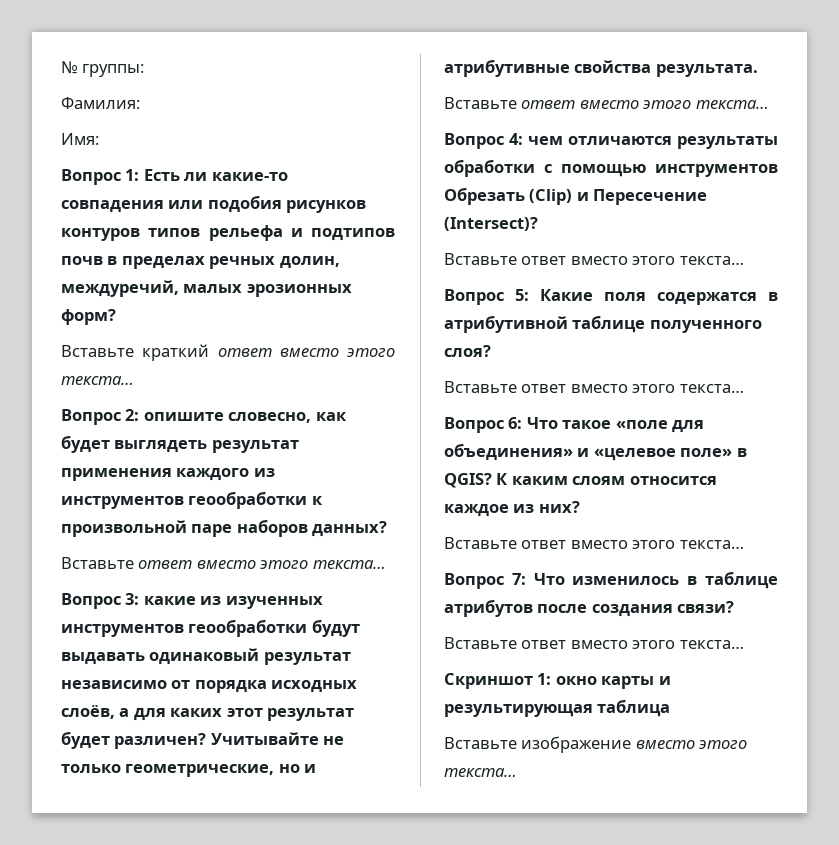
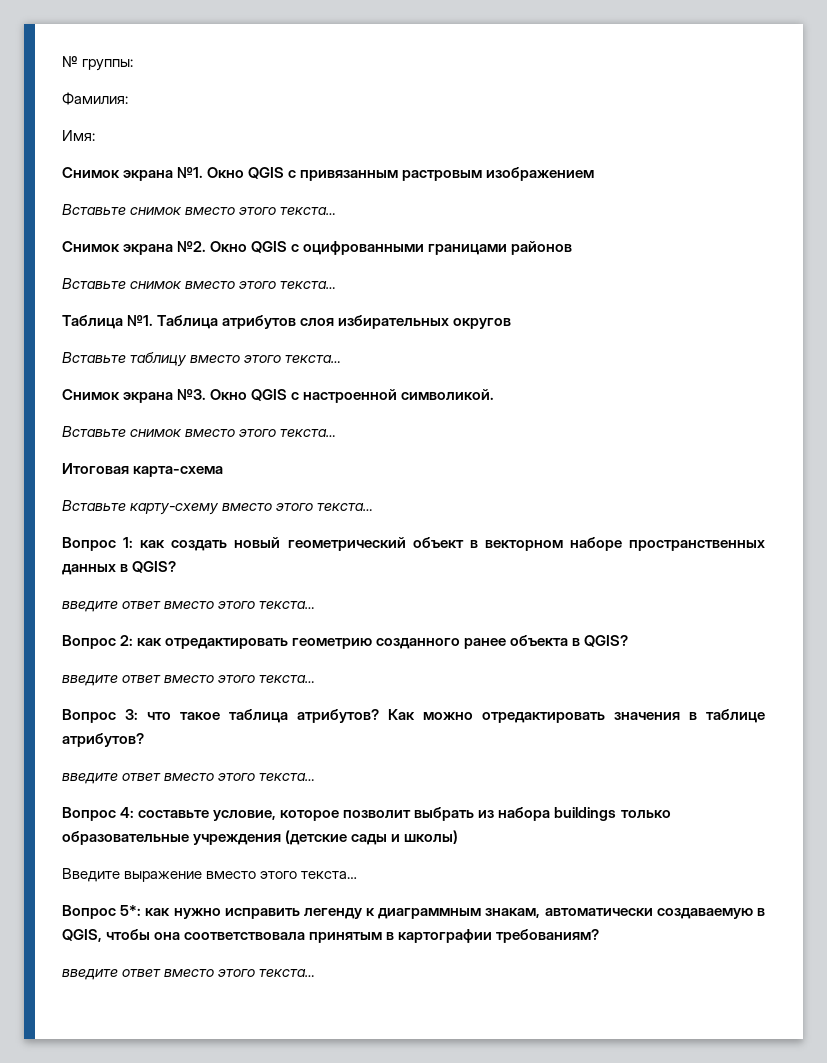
- Вопрос 1: Есть ли какие-то совпадения или подобия рисунков контуров типов рельефа и подтипов почв в пределах речных долин, междуречий, малых эрозионных форм?
- Вставьте краткий ответ вместо этого текста…
+ Снимок экрана №1. Окно QGIS с привязанным растровым изображением
+ Вставьте снимок вместо этого текста…
+ Снимок экрана №2. Окно QGIS с оцифрованными границами районов
+ Вставьте снимок вместо этого текста…
+ Таблица №1. Таблица атрибутов слоя избирательных округов
+ Вставьте таблицу вместо этого текста…
+ Снимок экрана №3. Окно QGIS с настроенной символикой.
+ Вставьте снимок вместо этого текста…
+ Итоговая карта-схема
+ Вставьте карту-схему вместо этого текста…
+ Вопрос 1: как создать новый геометрический объект в векторном наборе пространственных данных в QGIS?
+ введите ответ вместо этого текста…
- Вопрос 2: опишите словесно, как будет выглядеть результат применения каждого из инструментов геообработки к произвольной паре наборов данных?
- Вставьте ответ вместо этого текста…
+ Вопрос 2: как отредактировать геометрию созданного ранее объекта в QGIS?
+ введите ответ вместо этого текста…
- Вопрос 3: какие из изученных инструментов геообработки будут выдавать одинаковый результат независимо от порядка исходных слоёв, а для каких этот результат будет различен? Учитывайте не только геометрические, но и атрибутивные свойства результата.
- Вставьте ответ вместо этого текста…
+ Вопрос 3: что такое таблица атрибутов? Как можно отредактировать значения в таблице атрибутов?
+ введите ответ вместо этого текста…
- Вопрос 4: чем отличаются результаты обработки с помощью инструментов Обрезать (Clip) и Пересечение (Intersect)?
- Вставьте ответ вместо этого текста…
- Вопрос 5: Какие поля содержатся в атрибутивной таблице полученного слоя?
- Вставьте ответ вместо этого текста…
- Вопрос 6: Что такое «поле для объединения» и «целевое поле» в QGIS? К каким слоям относится каждое из них?
- Вставьте ответ вместо этого текста…
- Вопрос 7: Что изменилось в таблице атрибутов после создания связи?
- Вставьте ответ вместо этого текста…
- Скриншот 1: окно карты и результирующая таблица
- Вставьте изображение вместо этого текста…
+ Вопрос 4: составьте условие, которое позволит выбрать из набора buildings только образовательные учреждения (детские сады и школы)
+ Введите выражение вместо этого текста…
+ Вопрос 5*: как нужно исправить легенду к диаграммным знакам, автоматически создаваемую в QGIS, чтобы она соответствовала принятым в картографии требованиям?
+ введите ответ вместо этого текста…

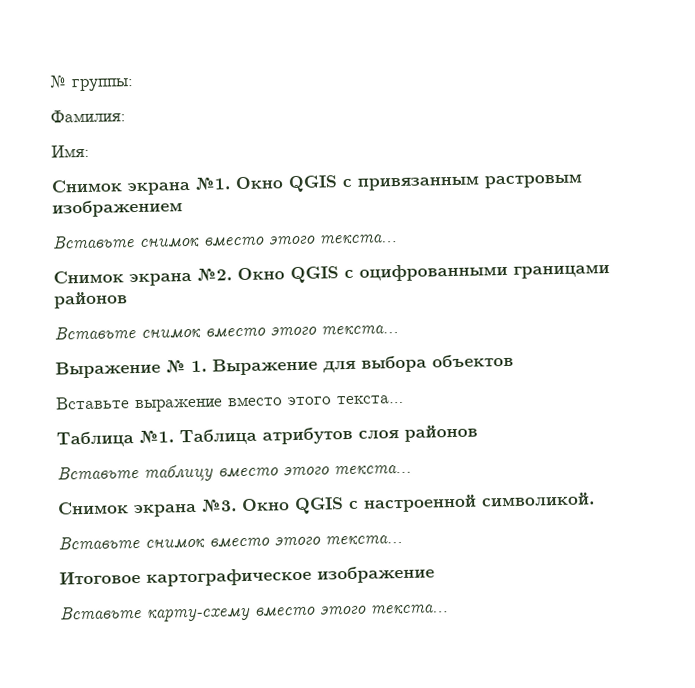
+ Выражение № 1. Выражение для выбора объектов
+ Вставьте выражение вместо этого текста…
- Таблица атрибутов слоя избирательных округов
+ Таблица атрибутов слоя районов
- Итоговая карта-схема
+ Итоговое картографическое изображение
- Вопрос 1: как создать новый геометрический объект в векторном наборе пространственных данных в QGIS?
- введите ответ вместо этого текста…
- Вопрос 2: как отредактировать геометрию созданного ранее объекта в QGIS?
- введите ответ вместо этого текста…
- Вопрос 3: что такое таблица атрибутов? Как можно отредактировать значения в таблице атрибутов?
- введите ответ вместо этого текста…
- Вопрос 4: составьте условие, которое позволит выбрать из набора buildings только образовательные учреждения (детские сады и школы)
- Введите выражение вместо этого текста…
- Вопрос 5*: как нужно исправить легенду к диаграммным знакам, автоматически создаваемую в QGIS, чтобы она соответствовала принятым в картографии требованиям?
- введите ответ вместо этого текста…

